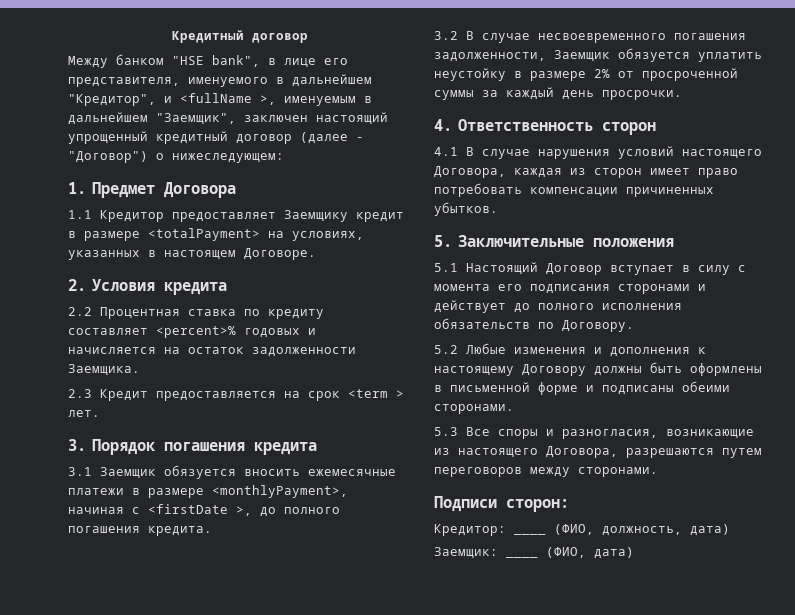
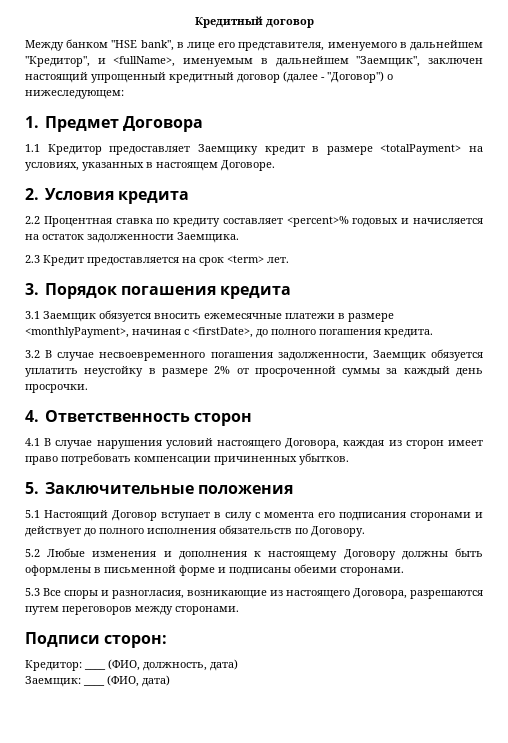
- Между банком "HSE bank", в лице его представителя, именуемого в дальнейшем "Кредитор", и <fullName >, именуемым в дальнейшем "Заемщик", заключен настоящий упрощенный кредитный договор (далее - "Договор") о нижеследующем:
+ Между банком "HSE bank", в лице его представителя, именуемого в дальнейшем "Кредитор", и <fullName>, именуемым в дальнейшем "Заемщик", заключен настоящий упрощенный кредитный договор (далее - "Договор") о нижеследующем:
- 2.3 Кредит предоставляется на срок <term > лет.
+ 2.3 Кредит предоставляется на срок <term> лет.
- 3.1 Заемщик обязуется вносить ежемесячные платежи в размере <monthlyPayment>, начиная с <firstDate >, до полного погашения кредита.
+ 3.1 Заемщик обязуется вносить ежемесячные платежи в размере <monthlyPayment>, начиная с <firstDate>, до полного погашения кредита.

